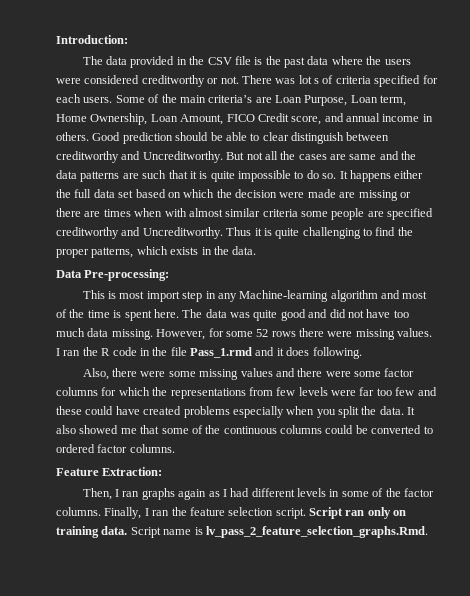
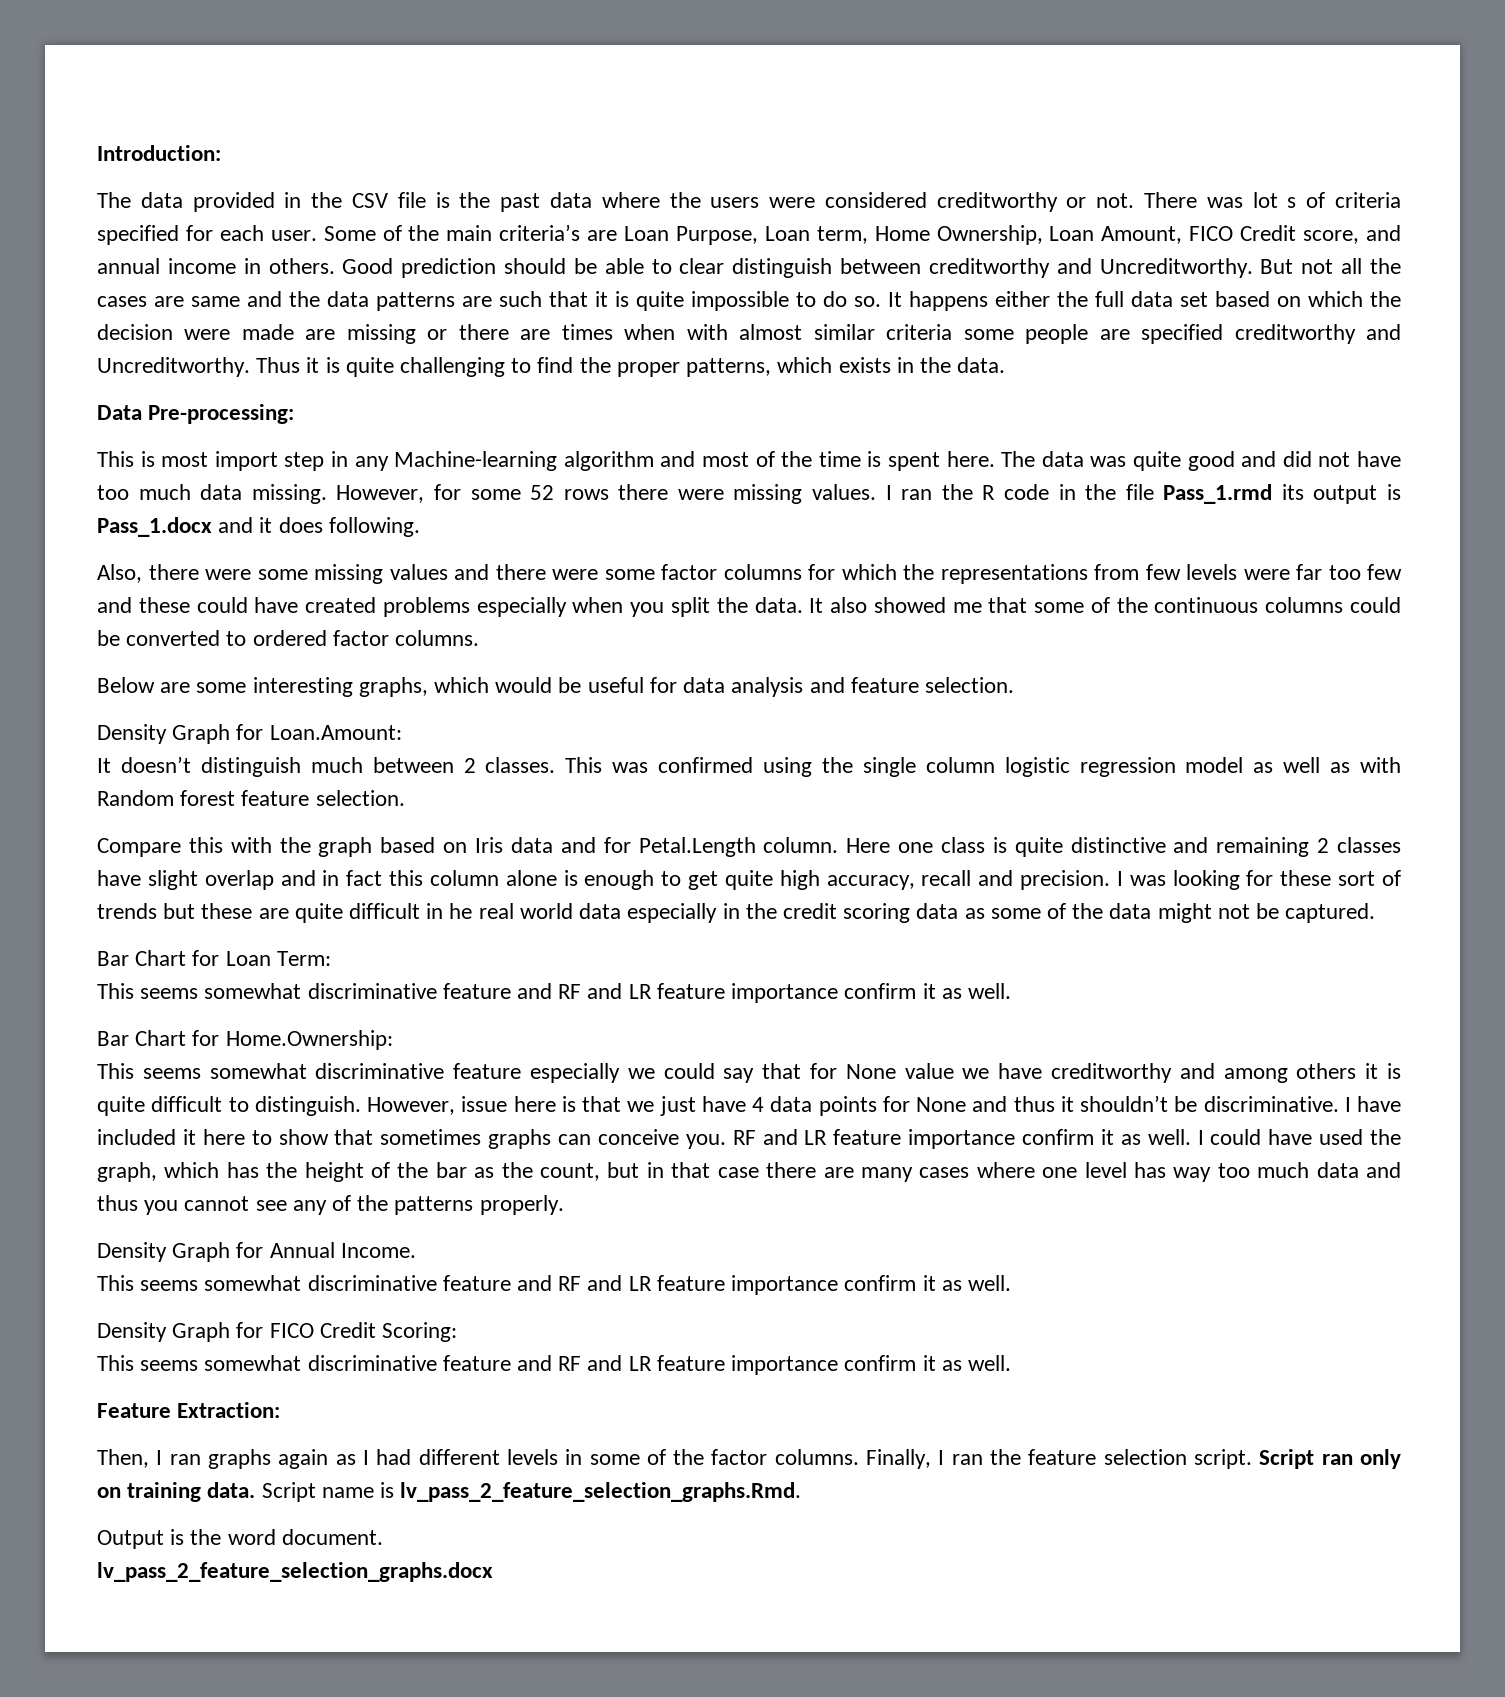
- There was lot s of criteria specified for each users.
+ There was lot s of criteria specified for each user.
- I ran the R code in the file Pass_1.rmd and it does following.
+ I ran the R code in the file Pass_1.rmd its output is Pass_1.docx and it does following.
+ Below are some interesting graphs, which would be useful for data analysis and feature selection.
+ Density Graph for Loan.Amount:
+ It doesn’t distinguish much between 2 classes. This was confirmed using the single column logistic regression model as well as with Random forest feature selection.
+ Compare this with the graph based on Iris data and for Petal.Length column. Here one class is quite distinctive and remaining 2 classes have slight overlap and in fact this column alone is enough to get quite high accuracy, recall and precision. I was looking for these sort of trends but these are quite difficult in he real world data especially in the credit scoring data as some of the data might not be captured.
+ Bar Chart for Loan Term:
+ This seems somewhat discriminative feature and RF and LR feature importance confirm it as well.
+ Bar Chart for Home.Ownership:
+ This seems somewhat discriminative feature especially we could say that for None value we have creditworthy and among others it is quite difficult to distinguish. However, issue here is that we just have 4 data points for None and thus it shouldn’t be discriminative. I have included it here to show that sometimes graphs can conceive you. RF and LR feature importance confirm it as well. I could have used the graph, which has the height of the bar as the count, but in that case there are many cases where one level has way too much data and thus you cannot see any of the patterns properly.
+ Density Graph for Annual Income.
+ This seems somewhat discriminative feature and RF and LR feature importance confirm it as well.
+ Density Graph for FICO Credit Scoring:
+ This seems somewhat discriminative feature and RF and LR feature importance confirm it as well.
+ Output is the word document.
+ lv_pass_2_feature_selection_graphs.docx

